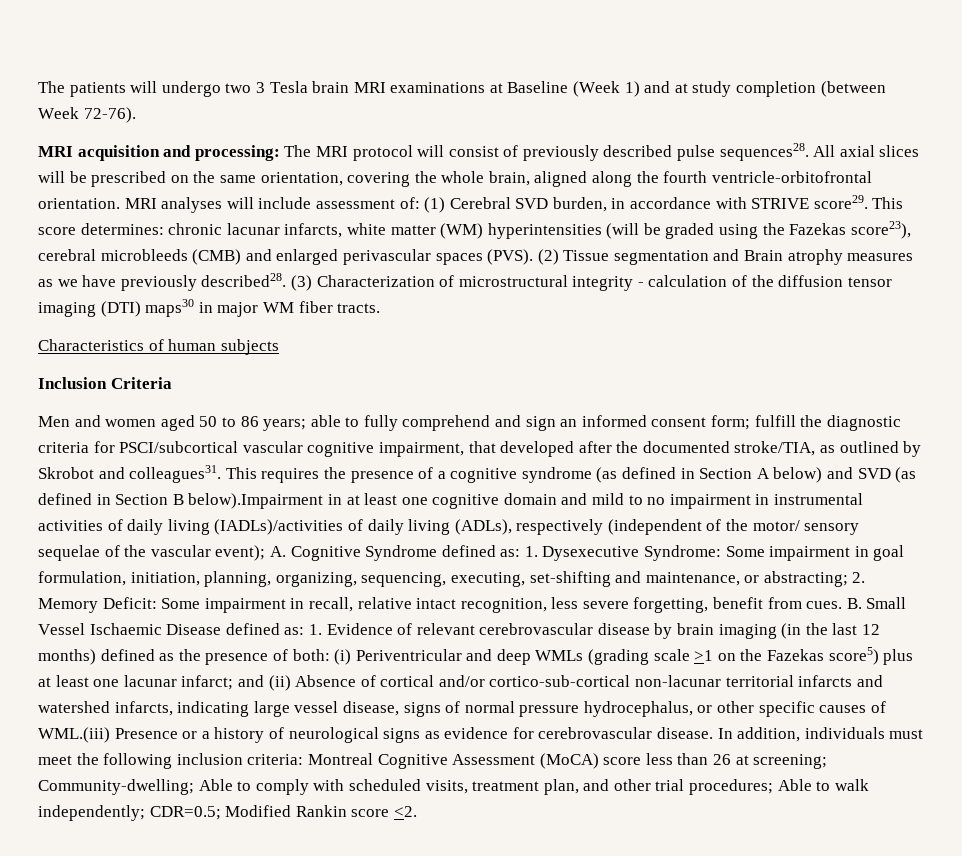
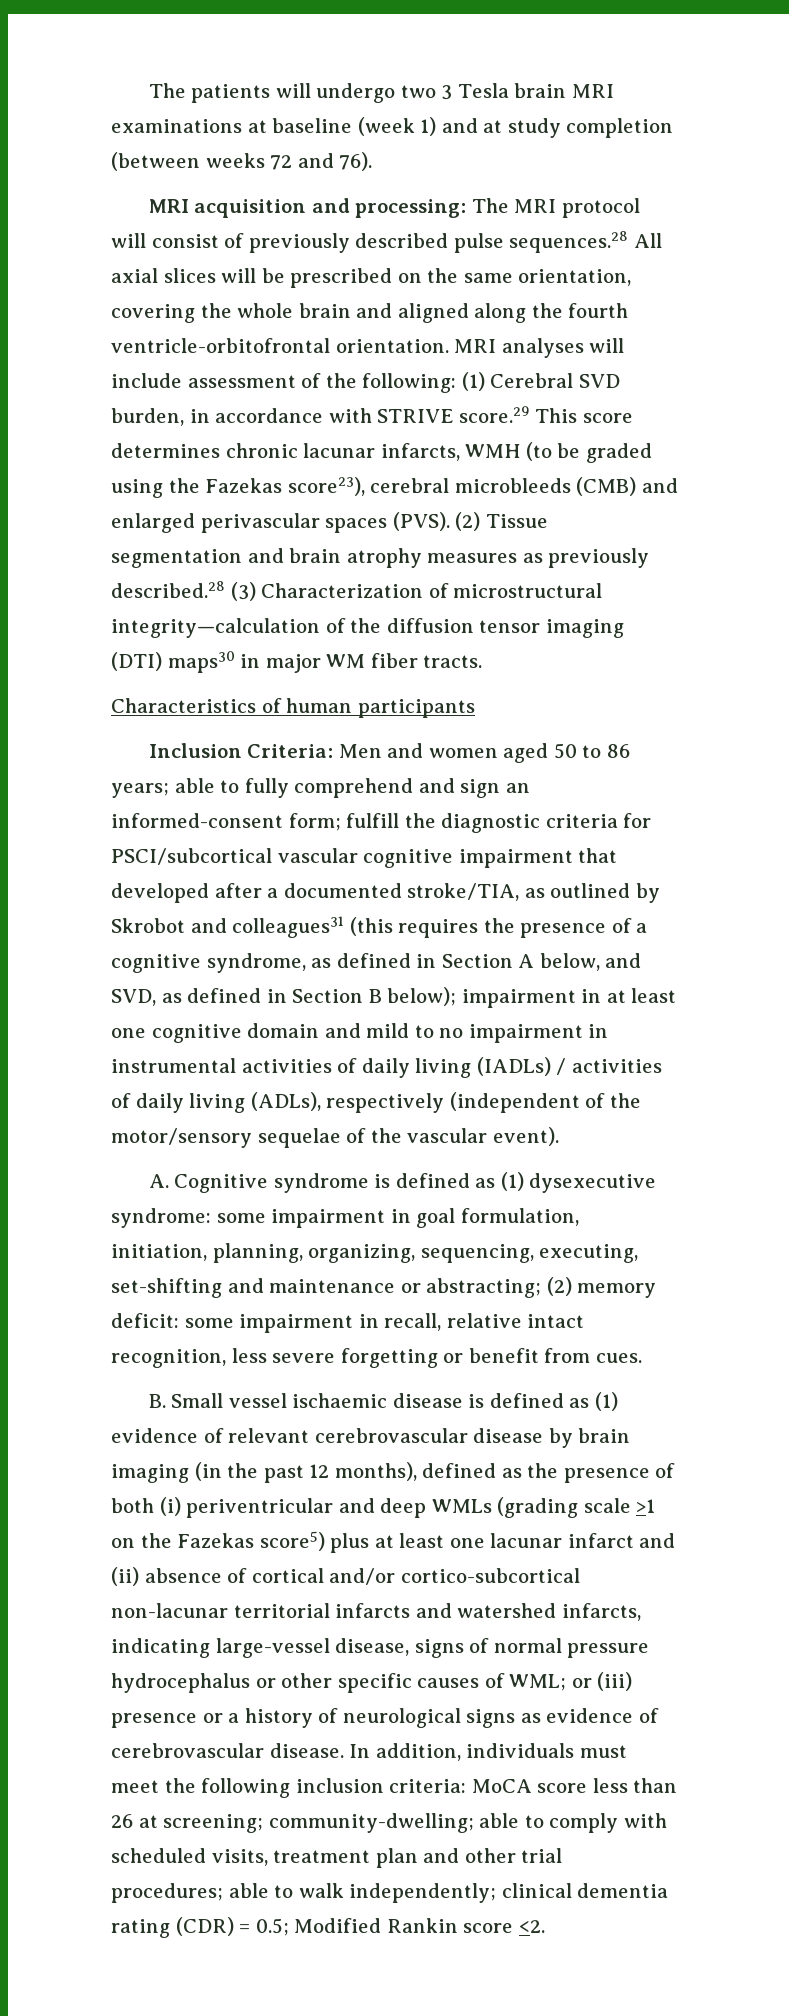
- The patients will undergo two 3 Tesla brain MRI examinations at Baseline (Week 1) and at study completion (between Week 72-76).
+ The patients will undergo two 3 Tesla brain MRI examinations at baseline (week 1) and at study completion (between weeks 72 and 76).
- MRI acquisition and processing: The MRI protocol will consist of previously described pulse sequences28. All axial slices will be prescribed on the same orientation, covering the whole brain, aligned along the fourth ventricle-orbitofrontal orientation.
+ MRI acquisition and processing: The MRI protocol will consist of previously described pulse sequences.28 All axial slices will be prescribed on the same orientation, covering the whole brain and aligned along the fourth ventricle-orbitofrontal orientation.
- MRI analyses will include assessment of: (1) Cerebral SVD burden, in accordance with STRIVE score29. This score determines: chronic lacunar infarcts, white matter (WM) hyperintensities (will be graded using the Fazekas score23), cerebral microbleeds (CMB) and enlarged perivascular spaces (PVS).
+ MRI analyses will include assessment of the following: (1) Cerebral SVD burden, in accordance with STRIVE score.29 This score determines chronic lacunar infarcts, WMH (to be graded using the Fazekas score23), cerebral microbleeds (CMB) and enlarged perivascular spaces (PVS).
- (2) Tissue segmentation and Brain atrophy measures as we have previously described28. (3) Characterization of microstructural integrity - calculation of the diffusion tensor imaging (DTI) maps30 in major WM fiber tracts.
+ (2) Tissue segmentation and brain atrophy measures as previously described.28 (3) Characterization of microstructural integrity—calculation of the diffusion tensor imaging (DTI) maps30 in major WM fiber tracts.
- Characteristics of human subjects
+ Characteristics of human participants
- Inclusion Criteria
- Men and women aged 50 to 86 years;
+ Inclusion Criteria: Men and women aged 50 to 86 years;
- able to fully comprehend and sign an informed consent form;
+ able to fully comprehend and sign an informed-consent form;
- fulfill the diagnostic criteria for PSCI/subcortical vascular cognitive impairment, that developed after the documented stroke/TIA, as outlined by Skrobot and colleagues31. This requires the presence of a cognitive syndrome (as defined in Section A below) and SVD (as defined in Section B below).Impairment in at least one cognitive domain and mild to no impairment in instrumental activities of daily living (IADLs)/activities of daily living (ADLs), respectively (independent of the motor/ sensory sequelae of the vascular event); A. Cognitive Syndrome defined as: 1. Dysexecutive Syndrome: Some impairment in goal formulation, initiation, planning, organizing, sequencing, executing, set-shifting and maintenance, or abstracting;
+ fulfill the diagnostic criteria for PSCI/subcortical vascular cognitive impairment that developed after a documented stroke/TIA, as outlined by Skrobot and colleagues31 (this requires the presence of a cognitive syndrome, as defined in Section A below, and SVD, as defined in Section B below); impairment in at least one cognitive domain and mild to no impairment in instrumental activities of daily living (IADLs) / activities of daily living (ADLs), respectively (independent of the motor/sensory sequelae of the vascular event).
+ A. Cognitive syndrome is defined as (1) dysexecutive syndrome: some impairment in goal formulation, initiation, planning, organizing, sequencing, executing, set-shifting and maintenance or abstracting;
- 2. Memory Deficit: Some impairment in recall, relative intact recognition, less severe forgetting, benefit from cues. B. Small Vessel Ischaemic Disease defined as: 1. Evidence of relevant cerebrovascular disease by brain imaging (in the last 12 months) defined as the presence of both: (i) Periventricular and deep WMLs (grading scale >1 on the Fazekas score5) plus at least one lacunar infarct; and (ii) Absence of cortical and/or cortico-sub-cortical non-lacunar territorial infarcts and watershed infarcts, indicating large vessel disease, signs of normal pressure hydrocephalus, or other specific causes of WML.(iii) Presence or a history of neurological signs as evidence for cerebrovascular disease.
+ (2) memory deficit: some impairment in recall, relative intact recognition, less severe forgetting or benefit from cues.
+ B. Small vessel ischaemic disease is defined as (1) evidence of relevant cerebrovascular disease by brain imaging (in the past 12 months), defined as the presence of both (i) periventricular and deep WMLs (grading scale >1 on the Fazekas score5) plus at least one lacunar infarct and (ii) absence of cortical and/or cortico-subcortical non-lacunar territorial infarcts and watershed infarcts, indicating large-vessel disease, signs of normal pressure hydrocephalus or other specific causes of WML; or (iii) presence or a history of neurological signs as evidence of cerebrovascular disease.
- In addition, individuals must meet the following inclusion criteria: Montreal Cognitive Assessment (MoCA) score less than 26 at screening; Community-dwelling; Able to comply with scheduled visits, treatment plan, and other trial procedures; Able to walk independently; CDR=0.5; Modified Rankin score <2.
+ In addition, individuals must meet the following inclusion criteria: MoCA score less than 26 at screening; community-dwelling; able to comply with scheduled visits, treatment plan and other trial procedures; able to walk independently; clinical dementia rating (CDR) = 0.5; Modified Rankin score <2.

